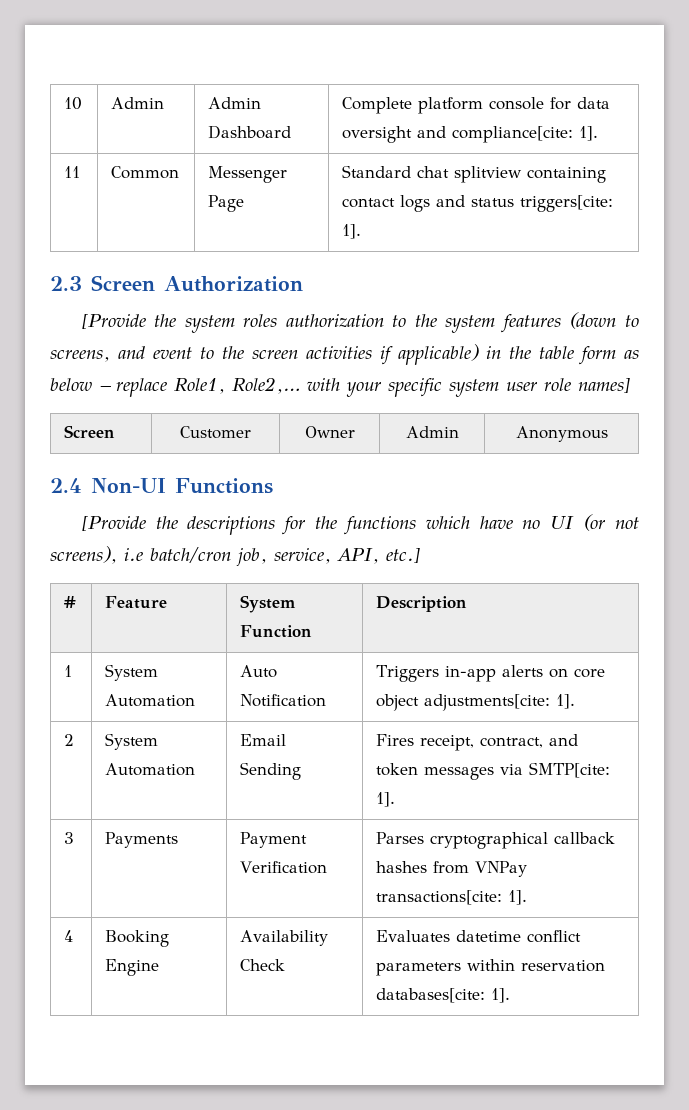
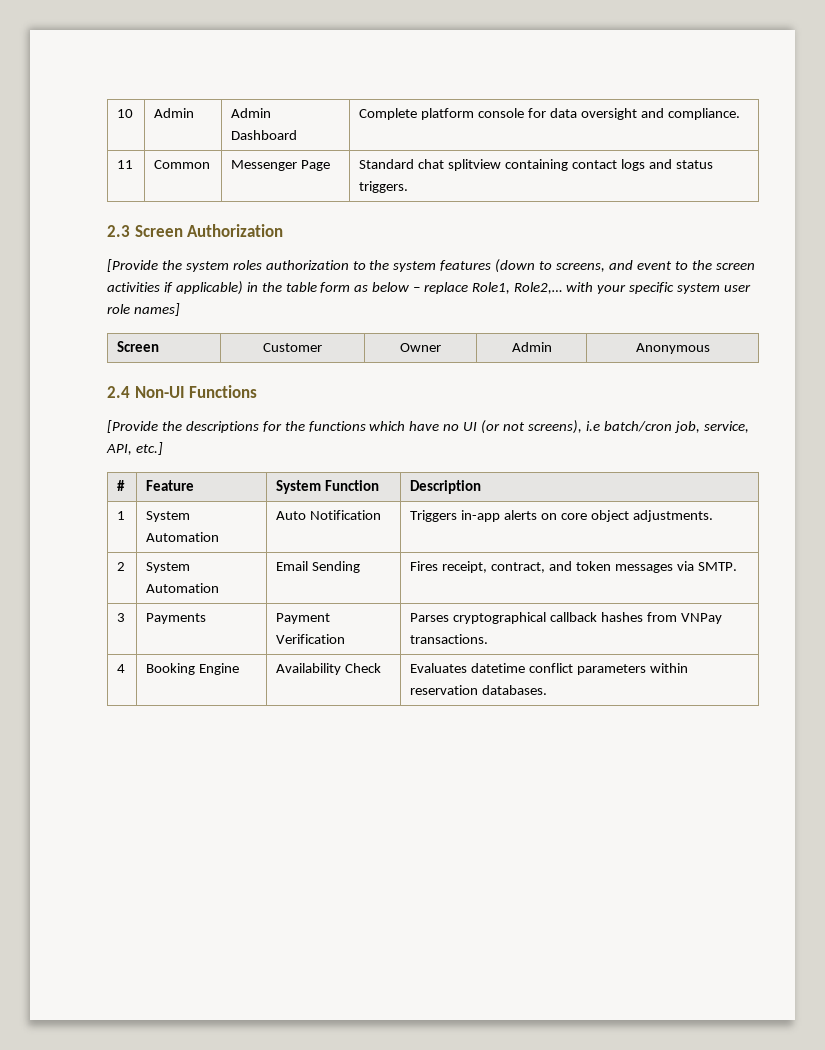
- 10 | Admin | Admin Dashboard | Complete platform console for data oversight and compliance[cite: 1].
+ 10 | Admin | Admin Dashboard | Complete platform console for data oversight and compliance.
- 11 | Common | Messenger Page | Standard chat splitview containing contact logs and status triggers[cite: 1].
+ 11 | Common | Messenger Page | Standard chat splitview containing contact logs and status triggers.
- 1 | System Automation | Auto Notification | Triggers in-app alerts on core object adjustments[cite: 1].
+ 1 | System Automation | Auto Notification | Triggers in-app alerts on core object adjustments.
- 2 | System Automation | Email Sending | Fires receipt, contract, and token messages via SMTP[cite: 1].
+ 2 | System Automation | Email Sending | Fires receipt, contract, and token messages via SMTP.
- 3 | Payments | Payment Verification | Parses cryptographical callback hashes from VNPay transactions[cite: 1].
+ 3 | Payments | Payment Verification | Parses cryptographical callback hashes from VNPay transactions.
- 4 | Booking Engine | Availability Check | Evaluates datetime conflict parameters within reservation databases[cite: 1].
+ 4 | Booking Engine | Availability Check | Evaluates datetime conflict parameters within reservation databases.

